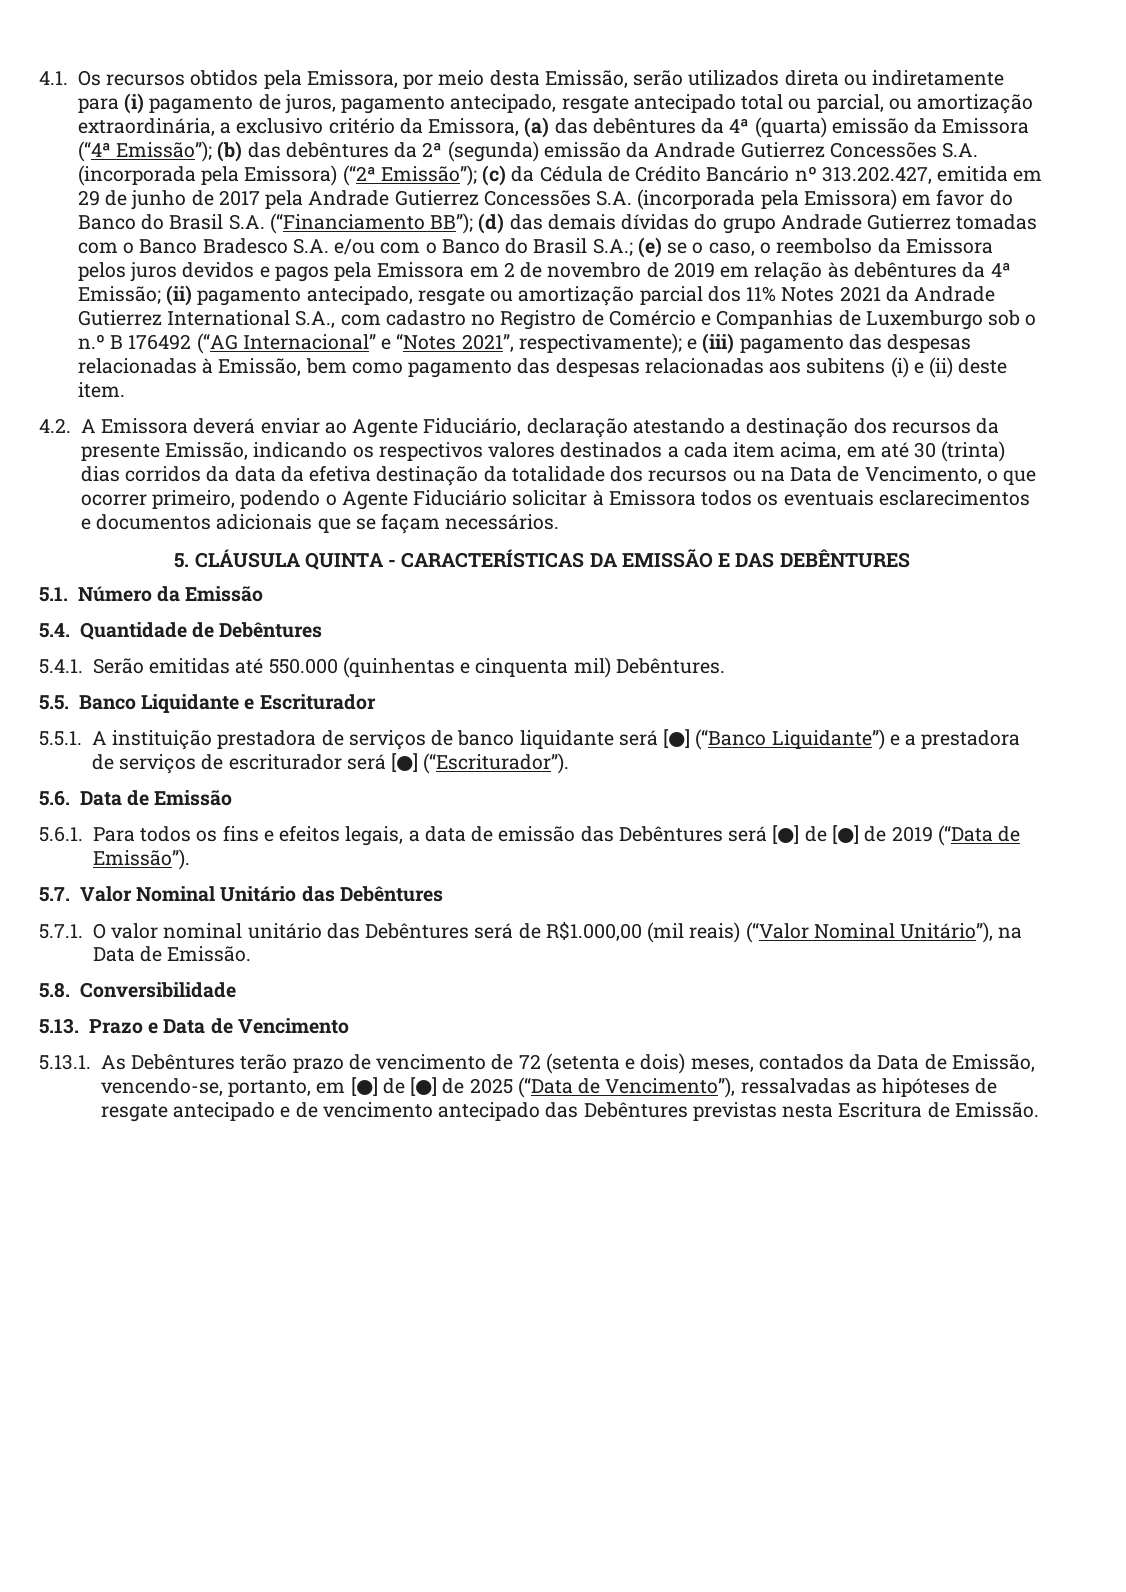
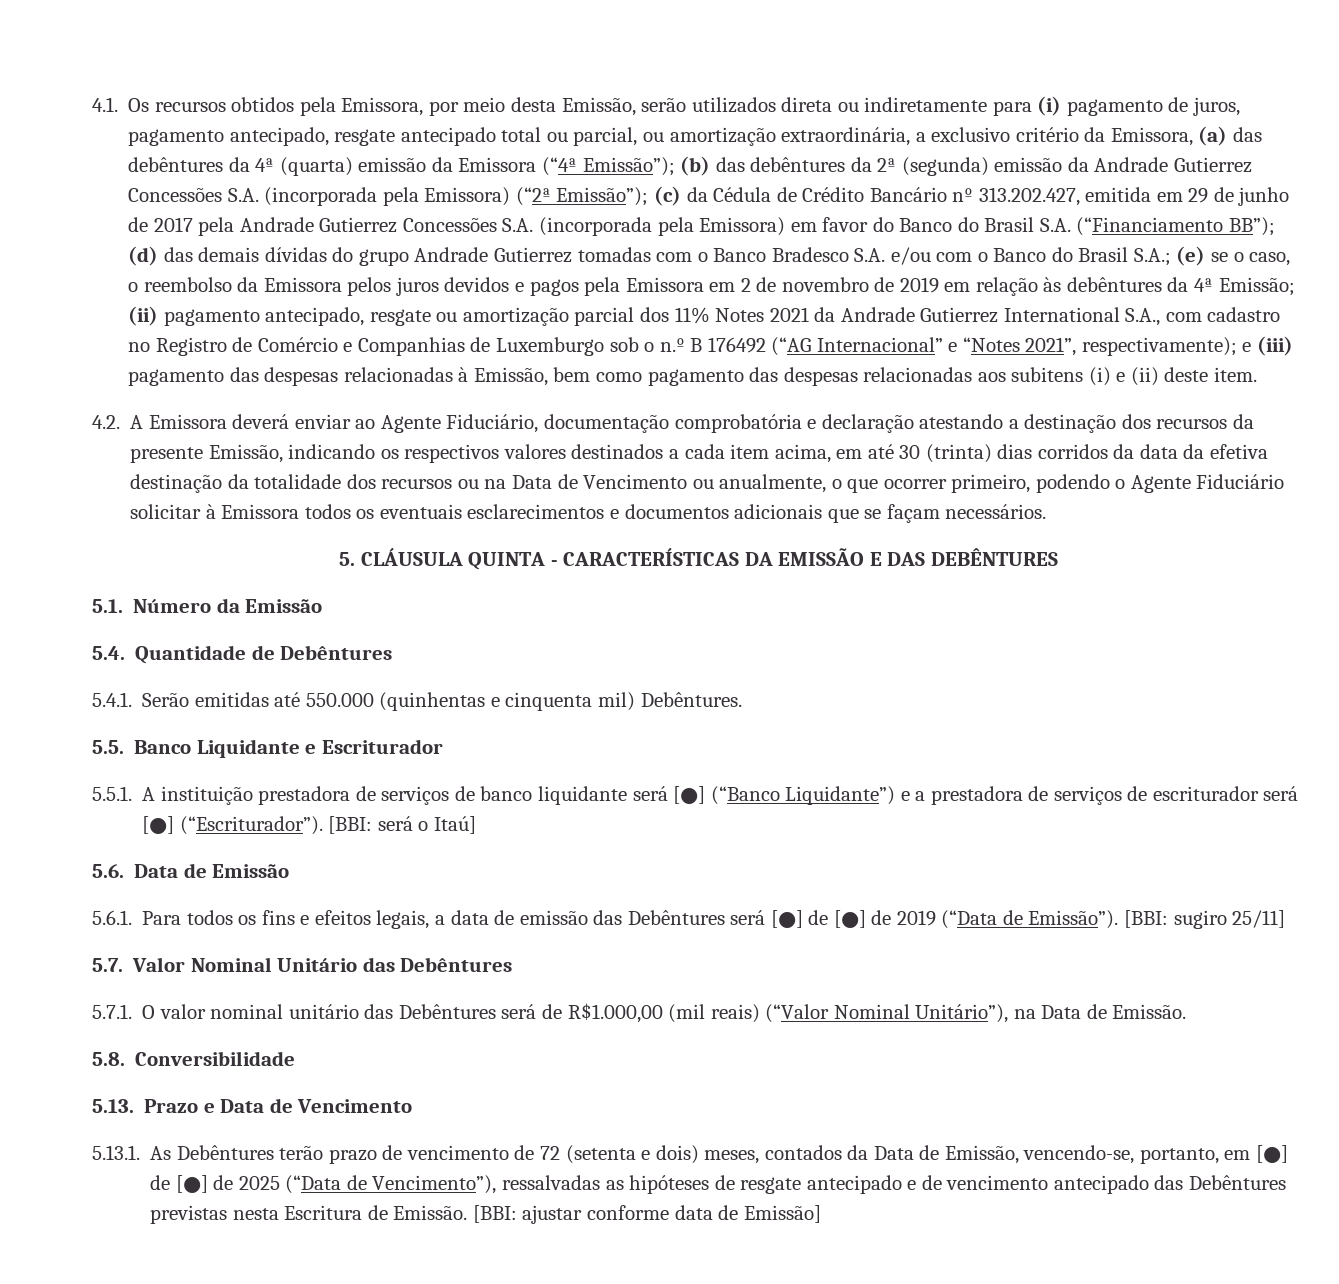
- 4.2. A Emissora deverá enviar ao Agente Fiduciário, declaração atestando a destinação dos recursos da presente Emissão, indicando os respectivos valores destinados a cada item acima, em até 30 (trinta) dias corridos da data da efetiva destinação da totalidade dos recursos ou na Data de Vencimento, o que ocorrer primeiro, podendo o Agente Fiduciário solicitar à Emissora todos os eventuais esclarecimentos e documentos adicionais que se façam necessários.
+ 4.2. A Emissora deverá enviar ao Agente Fiduciário, documentação comprobatória e declaração atestando a destinação dos recursos da presente Emissão, indicando os respectivos valores destinados a cada item acima, em até 30 (trinta) dias corridos da data da efetiva destinação da totalidade dos recursos ou na Data de Vencimento ou anualmente, o que ocorrer primeiro, podendo o Agente Fiduciário solicitar à Emissora todos os eventuais esclarecimentos e documentos adicionais que se façam necessários.
+ [BBI: será o Itaú]
+ [BBI: sugiro 25/11]
+ [BBI: ajustar conforme data de Emissão]

